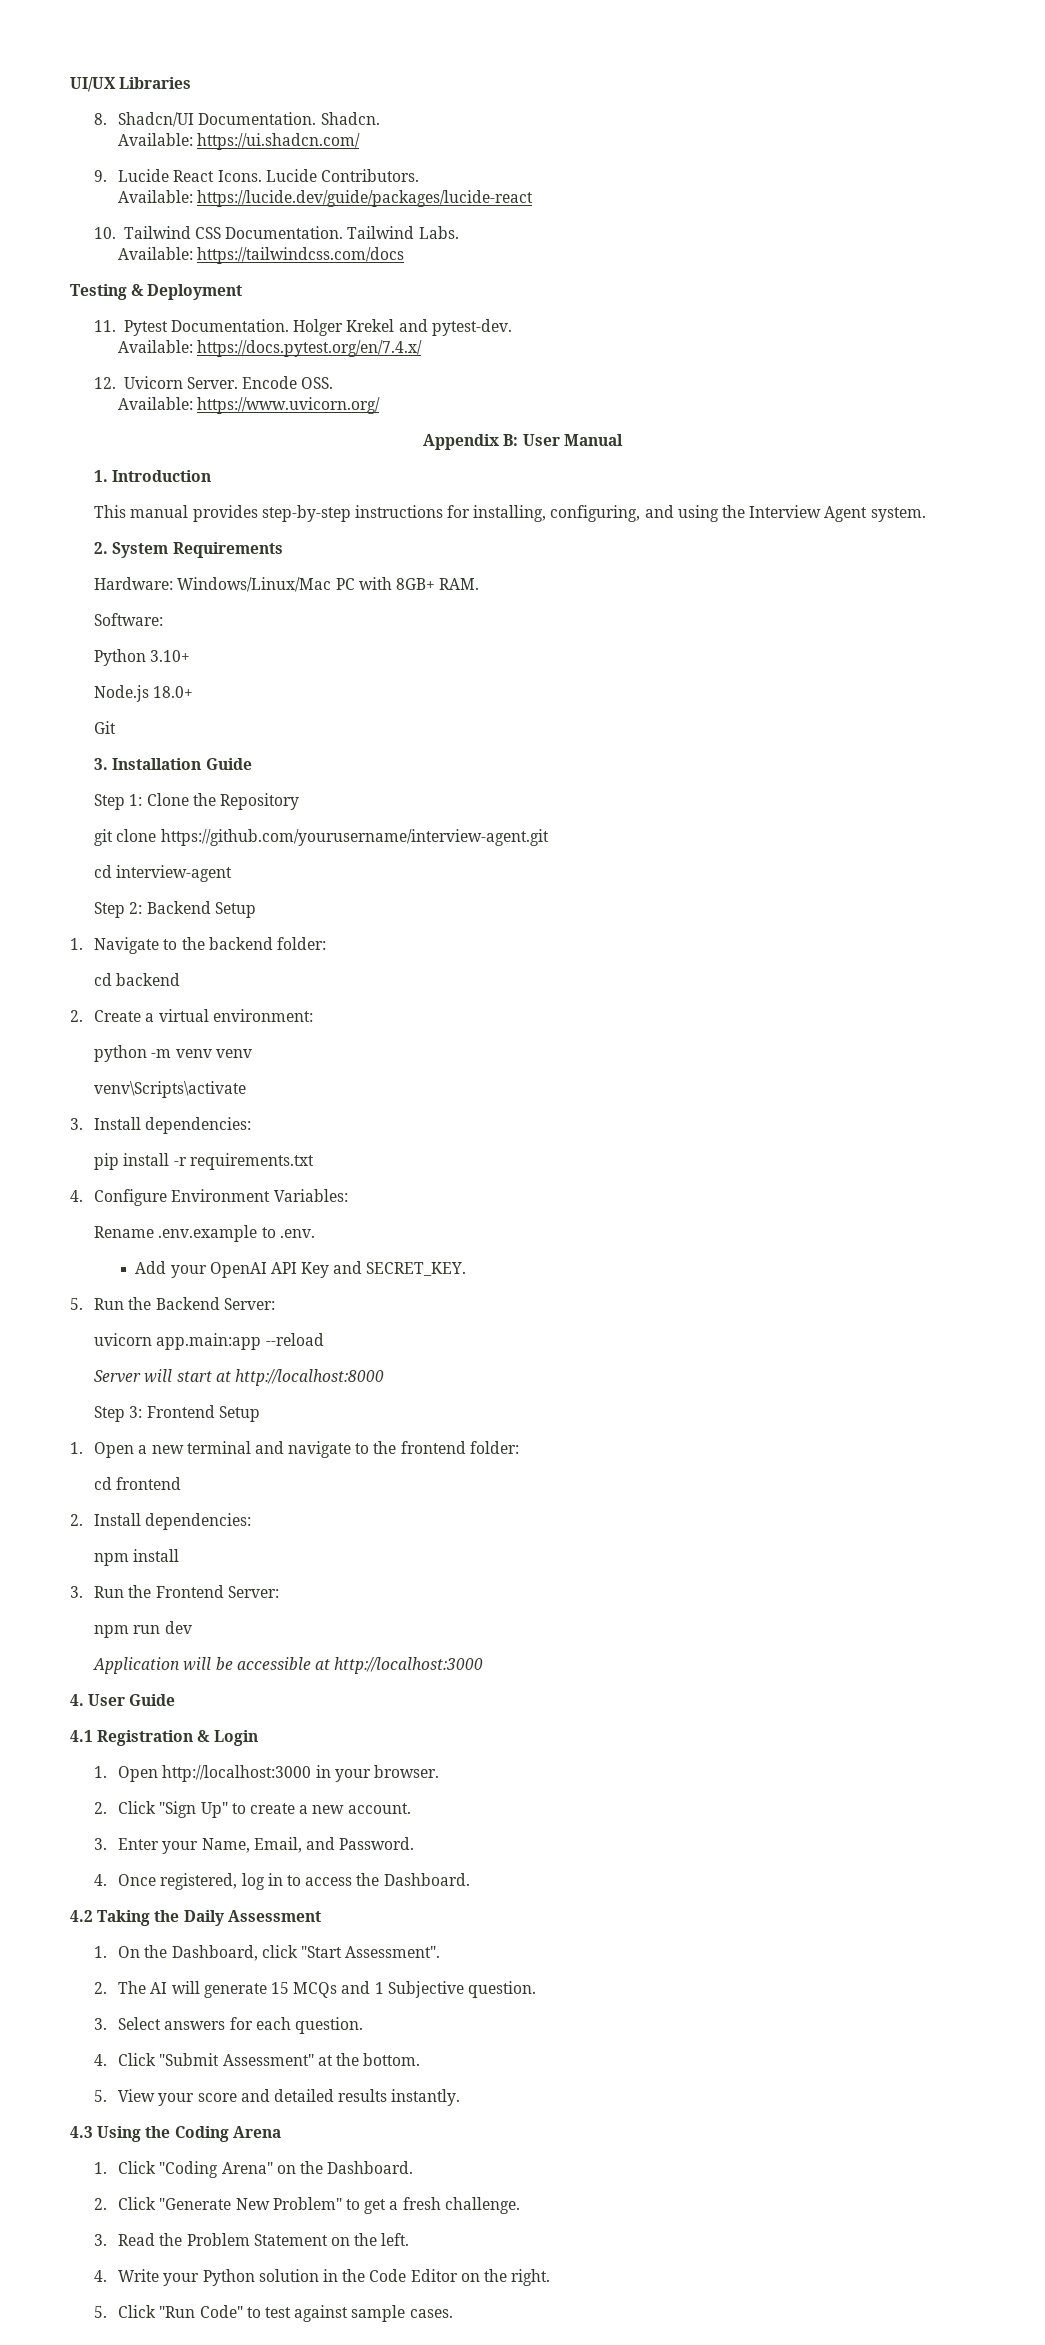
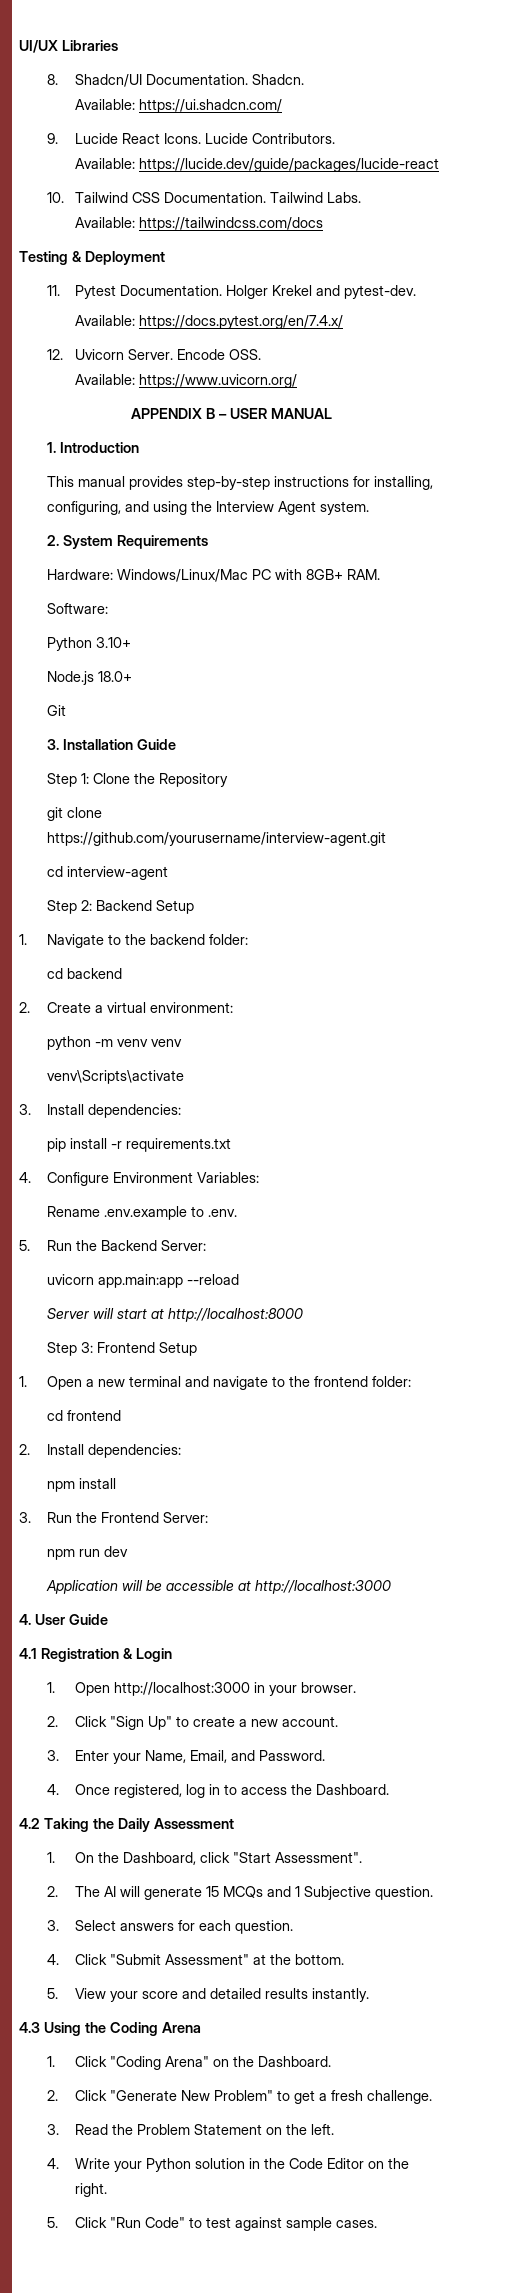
- Appendix B: User Manual
+ APPENDIX B – USER MANUAL
- Add your OpenAI API Key and SECRET_KEY.

